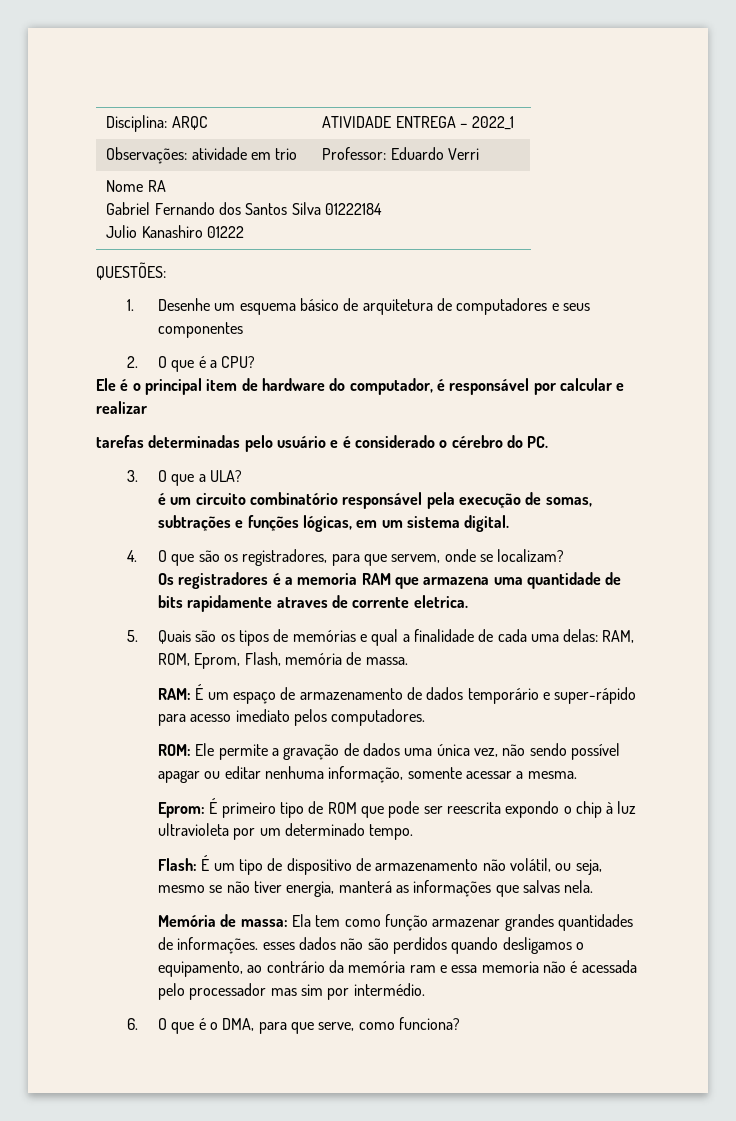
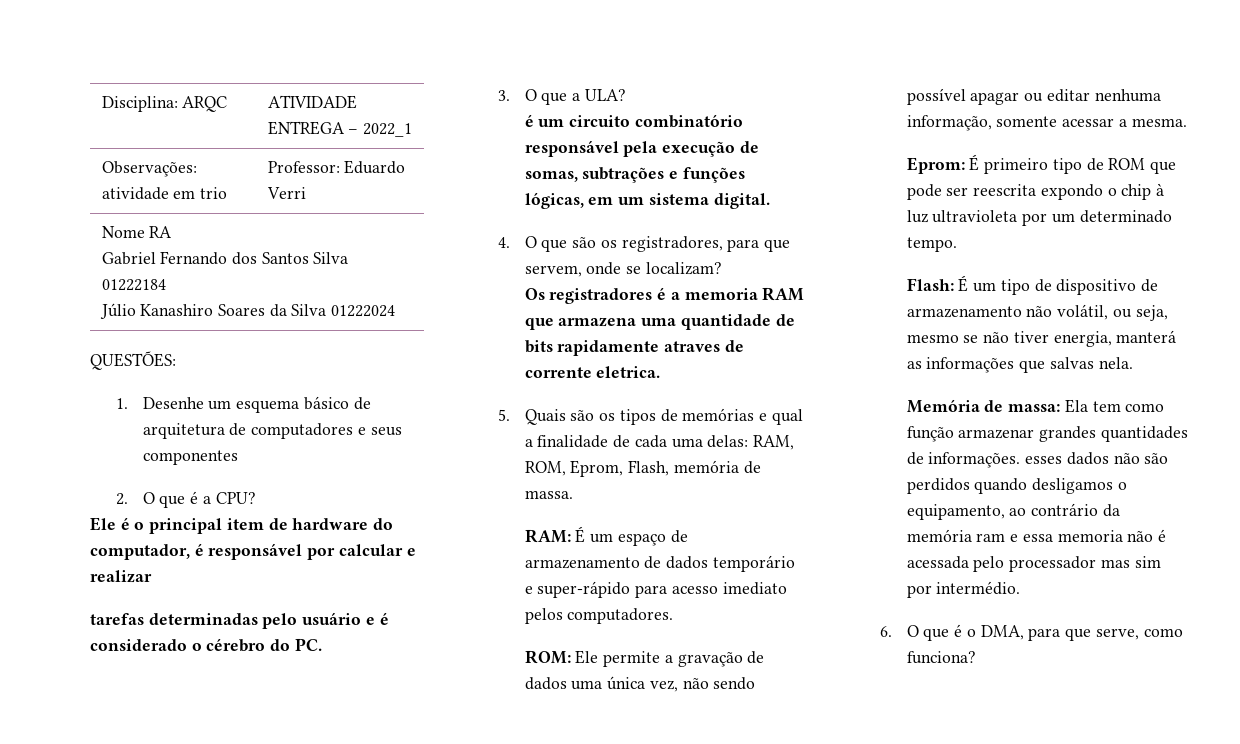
  Nome RA
  Gabriel Fernando dos Santos Silva 01222184
- Julio Kanashiro 01222
+ Júlio Kanashiro Soares da Silva 01222024

